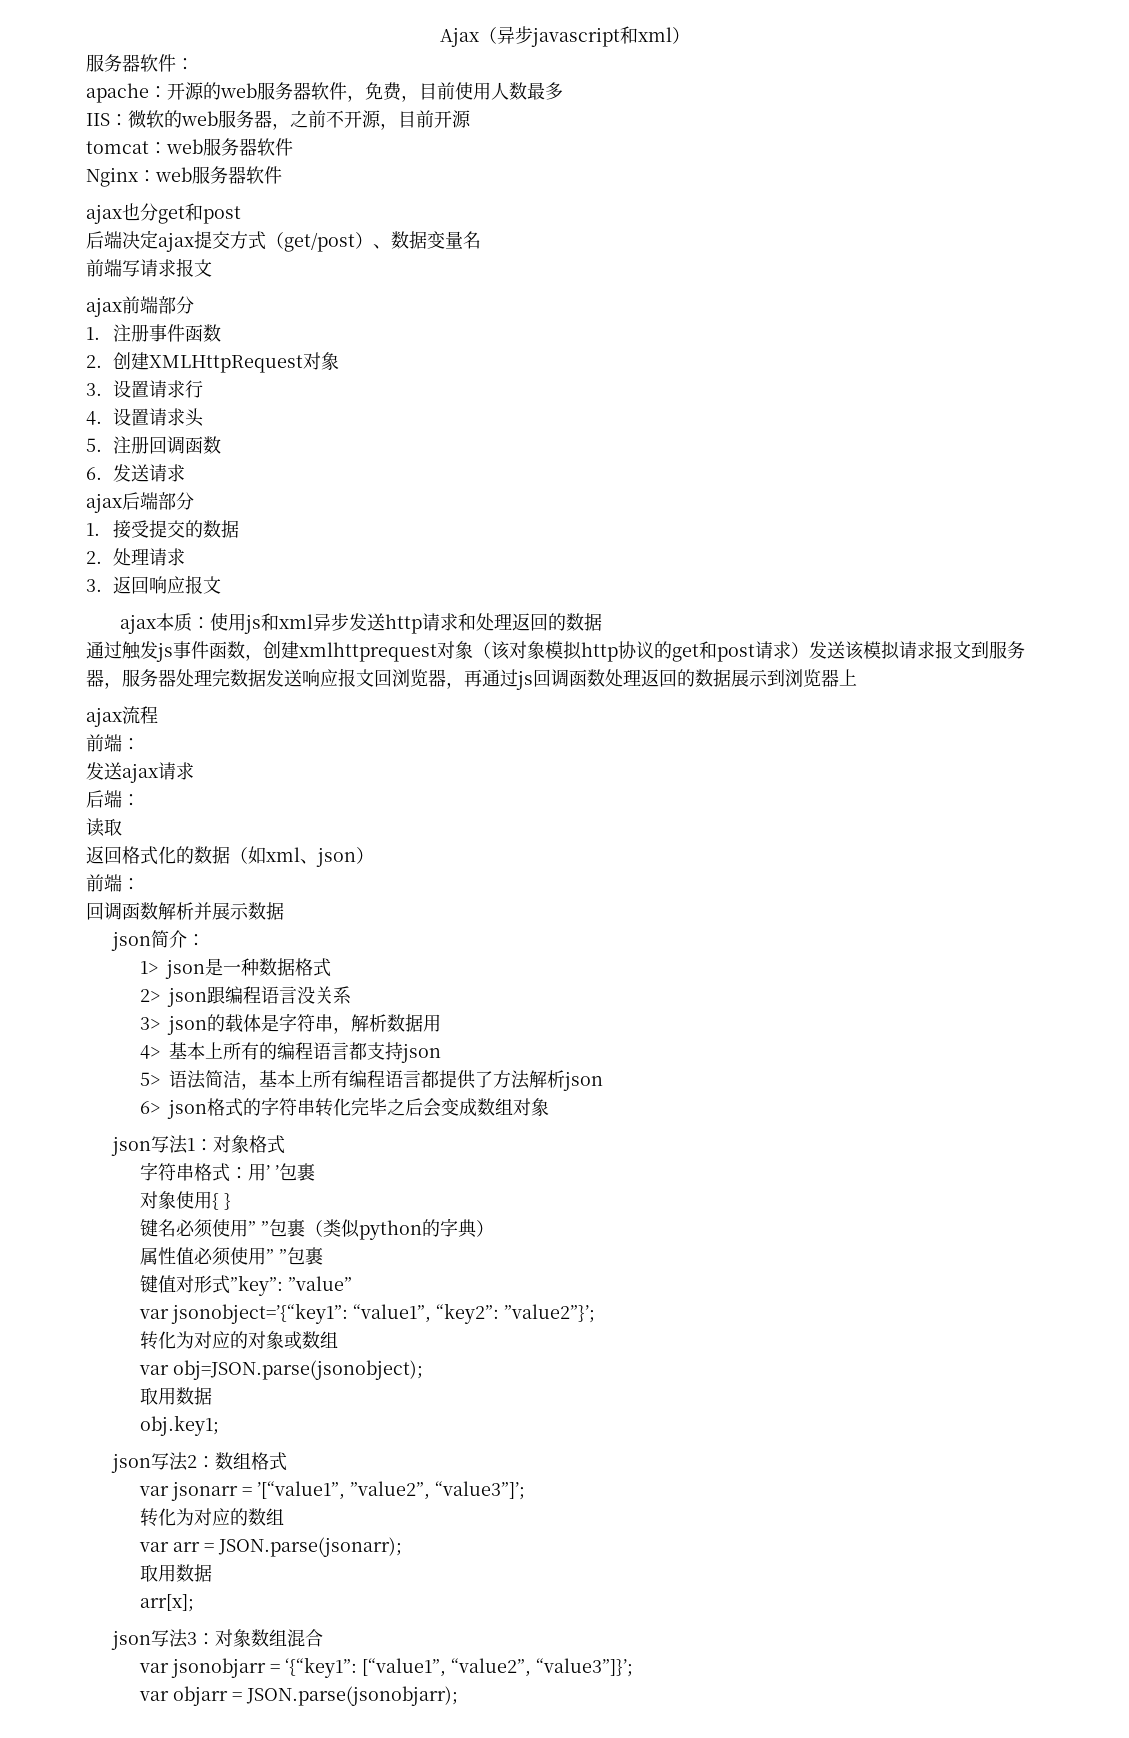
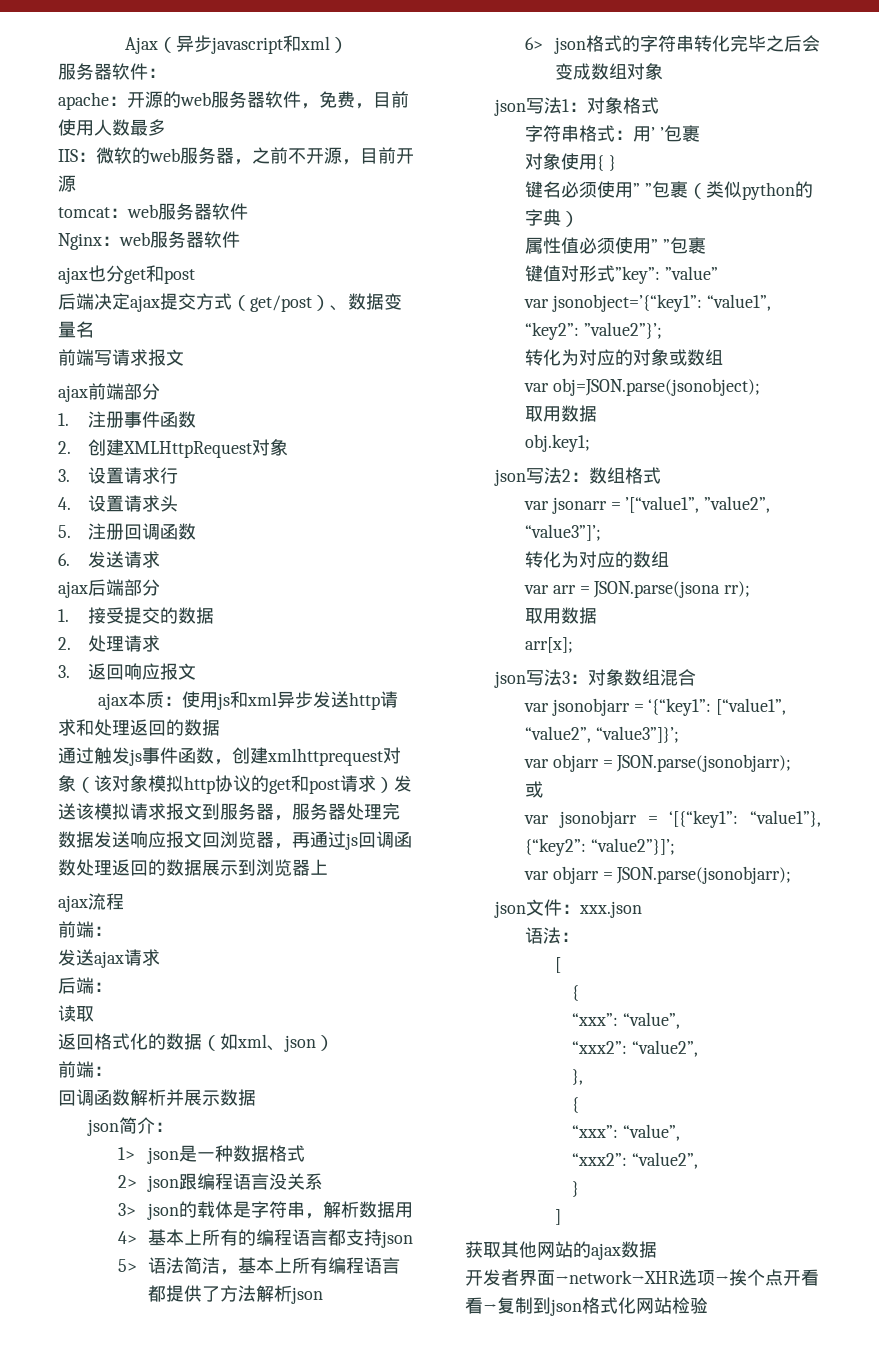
- var arr = JSON.parse(jsonarr);
+ var arr = JSON.parse(jsona rr);
  var jsonobjarr = ‘{“key1”: [“value1”, “value2”, “value3”]}’;
  var objarr = JSON.parse(jsonobjarr);
+ 或
+ var jsonobjarr = ‘[{“key1”: “value1”}, {“key2”: “value2”}]’;
+ var objarr = JSON.parse(jsonobjarr);
+ json文件：xxx.json
+ 语法：
+ [
+ {
+ “xxx”: “value”,
+ “xxx2”: “value2”,
+ },
+ {
+ “xxx”: “value”,
+ “xxx2”: “value2”,
+ }
+ ]
+ 获取其他网站的ajax数据
+ 开发者界面→network→XHR选项→挨个点开看看→复制到json格式化网站检验

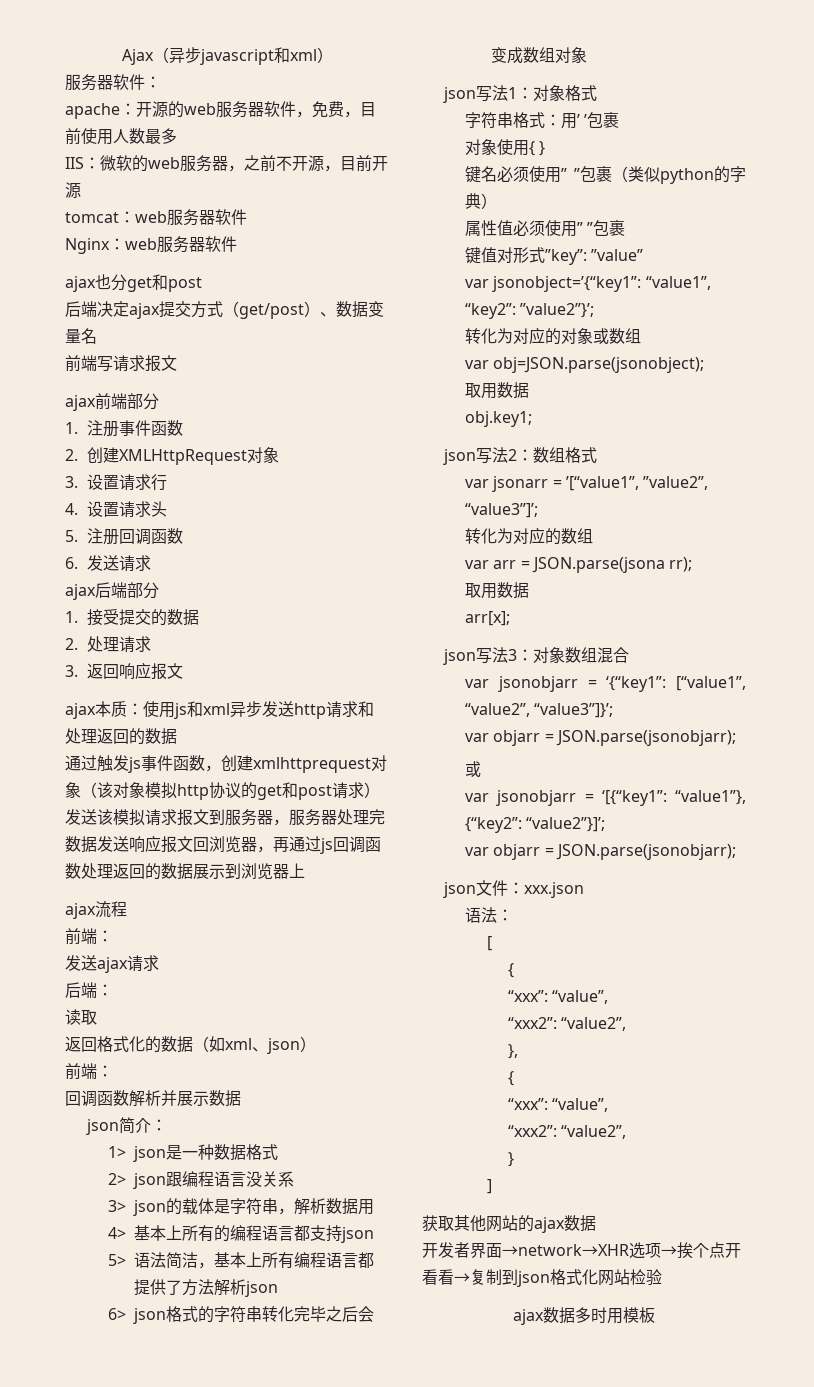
+ ajax数据多时用模板

